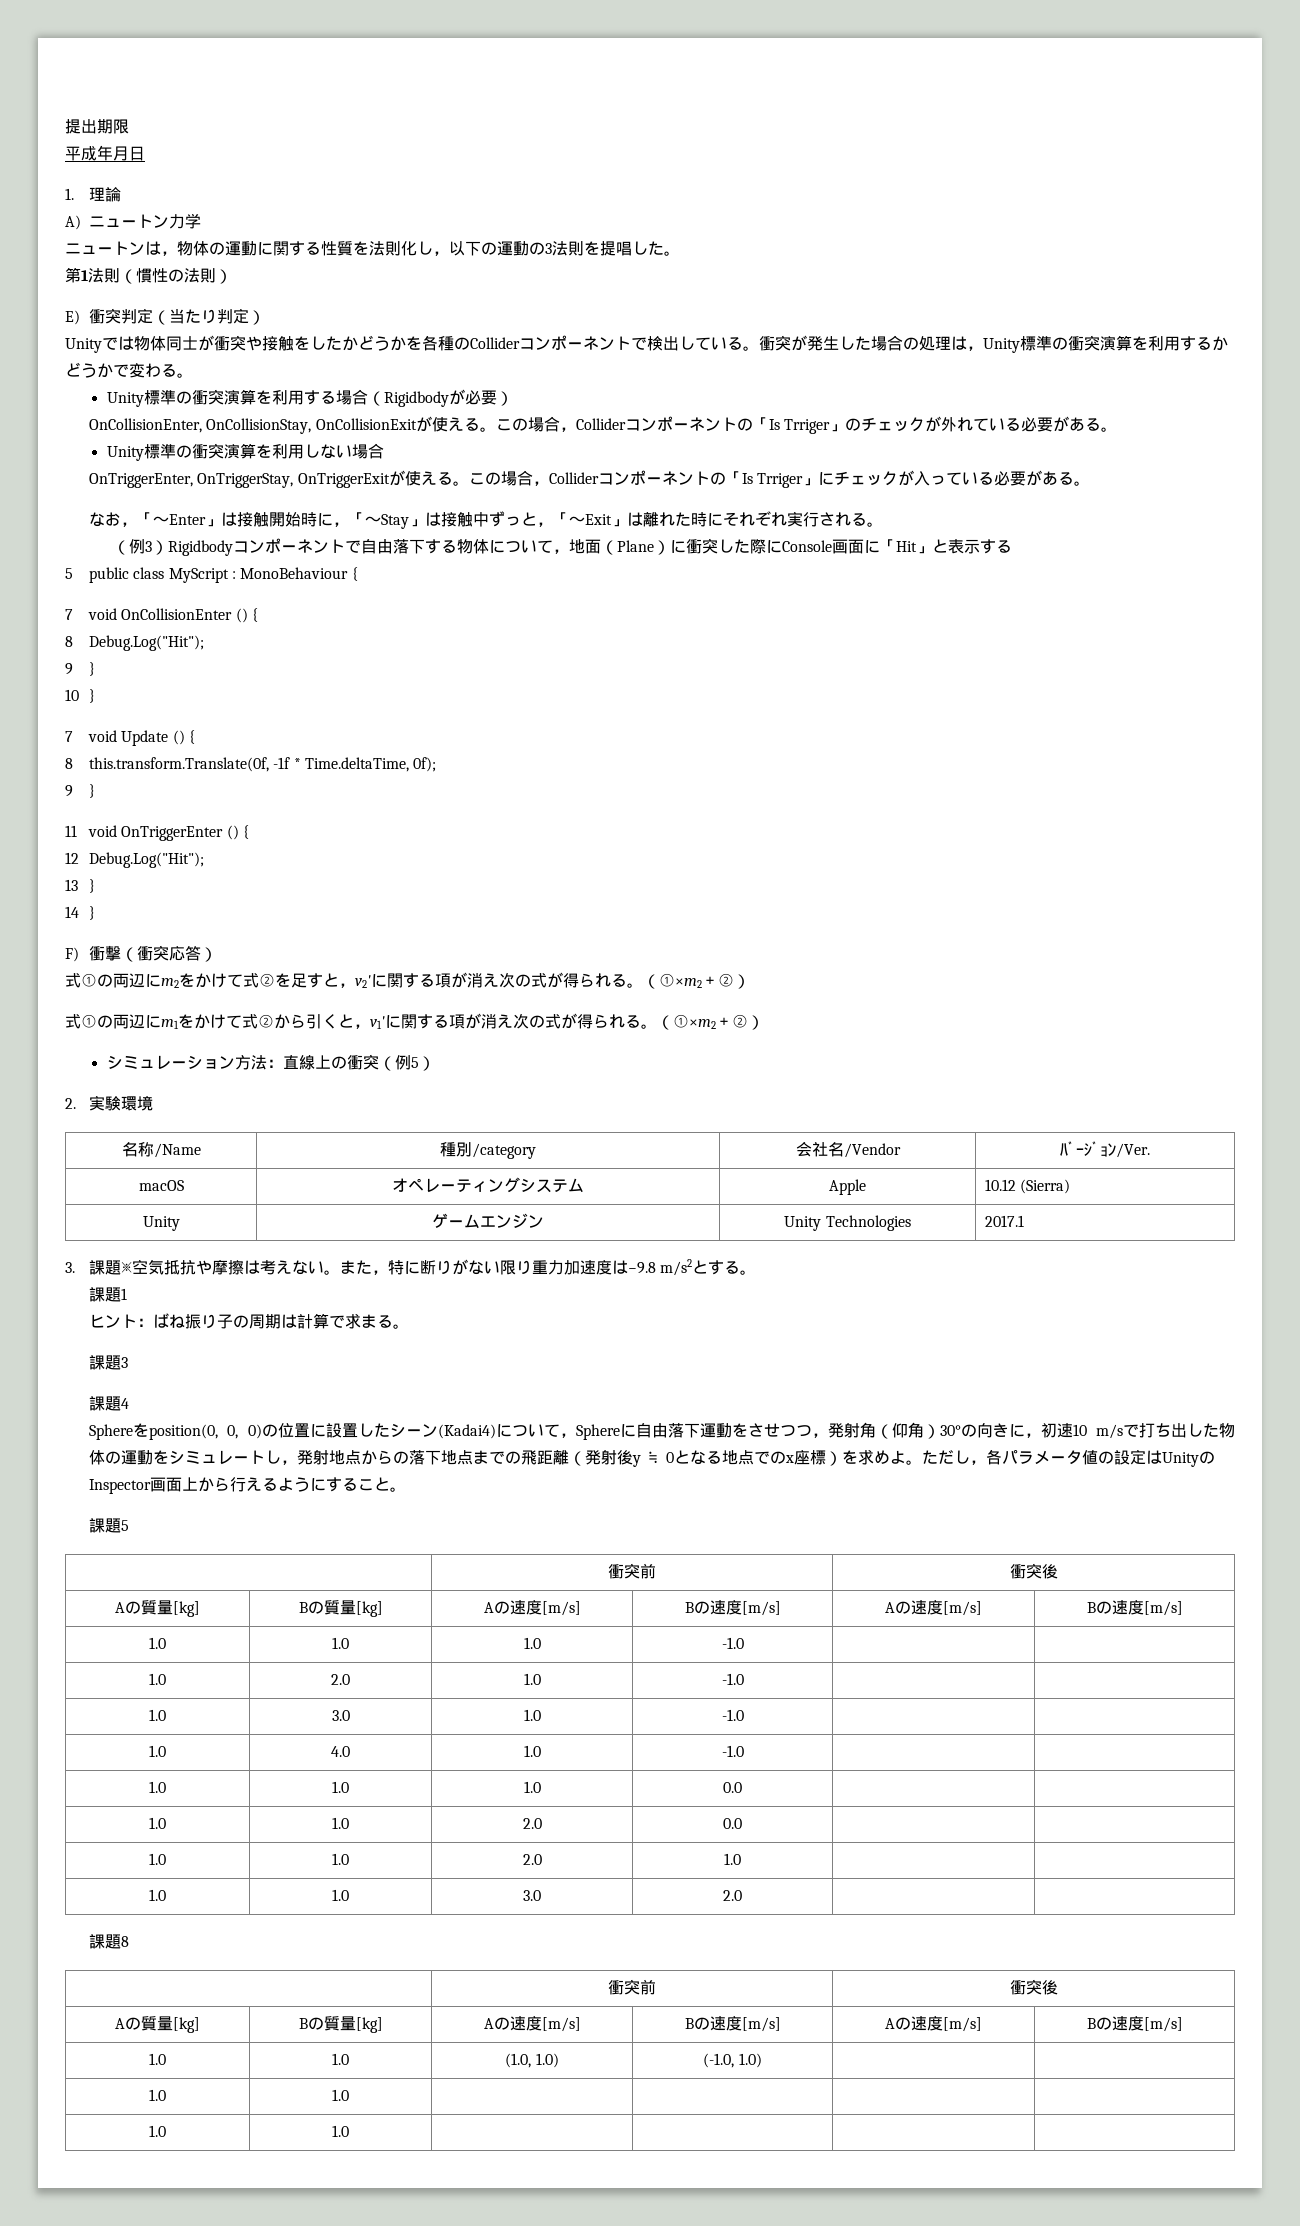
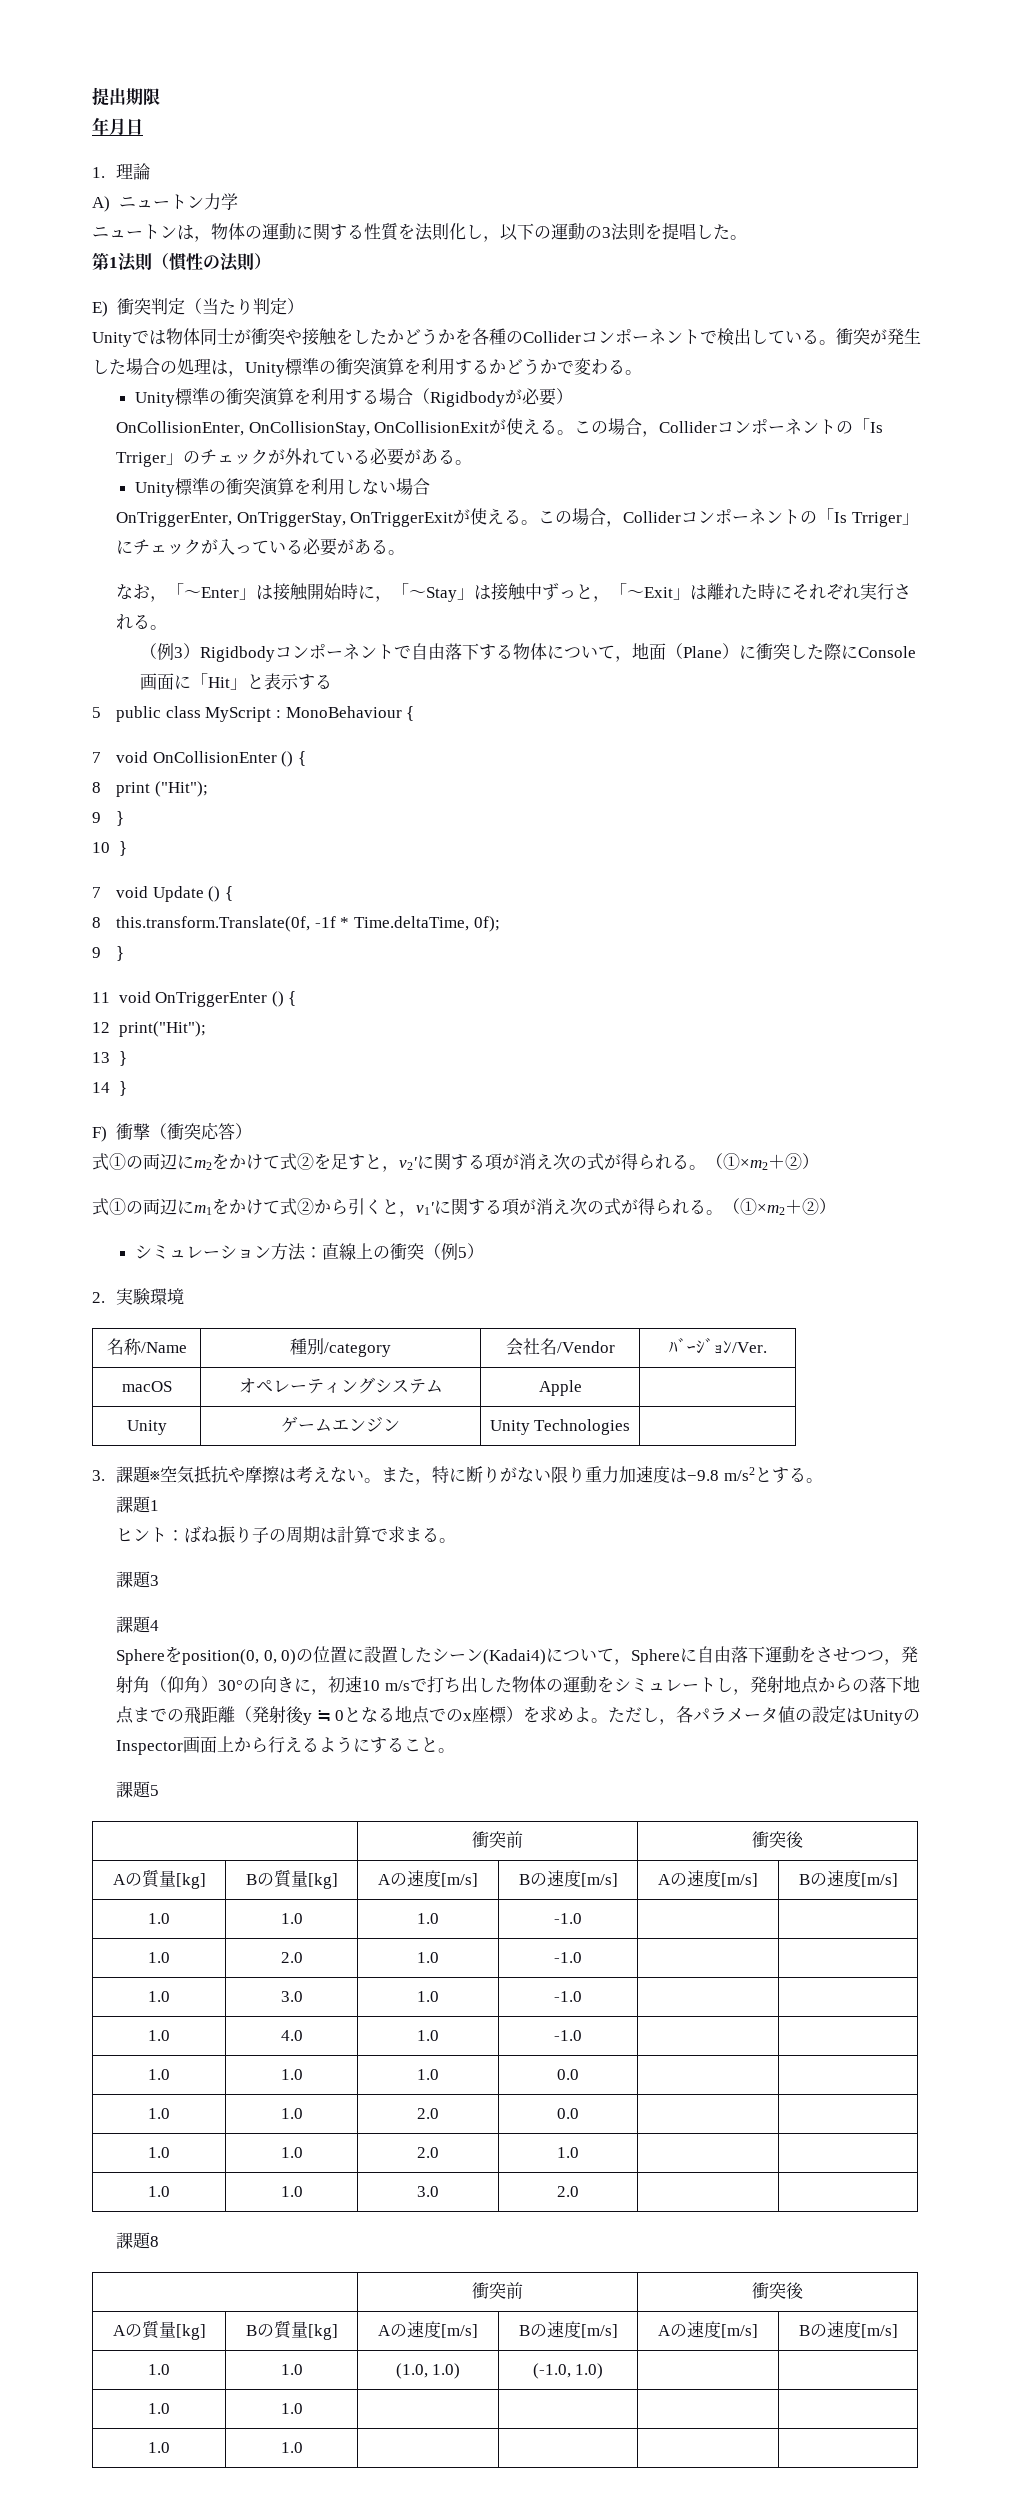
- 平成年月日
+ 年月日
- 8 Debug.Log("Hit");
+ 8 print ("Hit");
- 12 Debug.Log("Hit");
+ 12 print("Hit");
- macOS | オペレーティングシステム | Apple | 10.12 (Sierra)
+ macOS | オペレーティングシステム | Apple |
- Unity | ゲームエンジン | Unity Technologies | 2017.1
+ Unity | ゲームエンジン | Unity Technologies |

